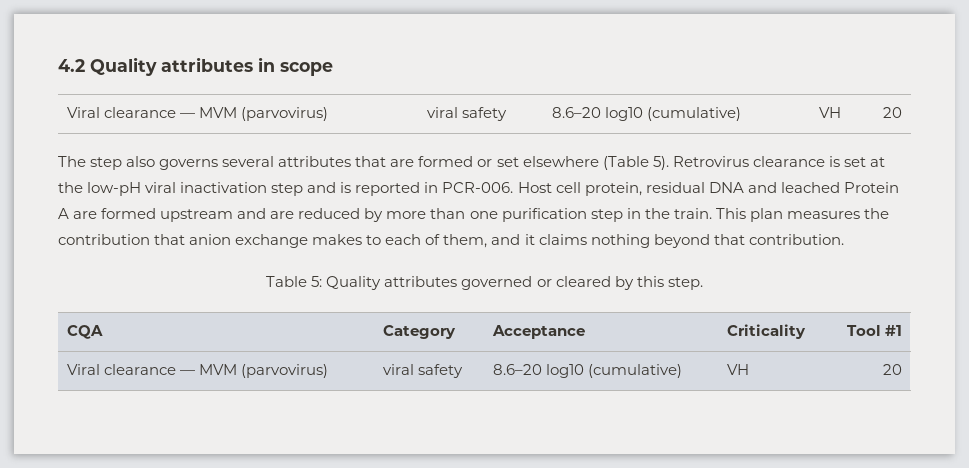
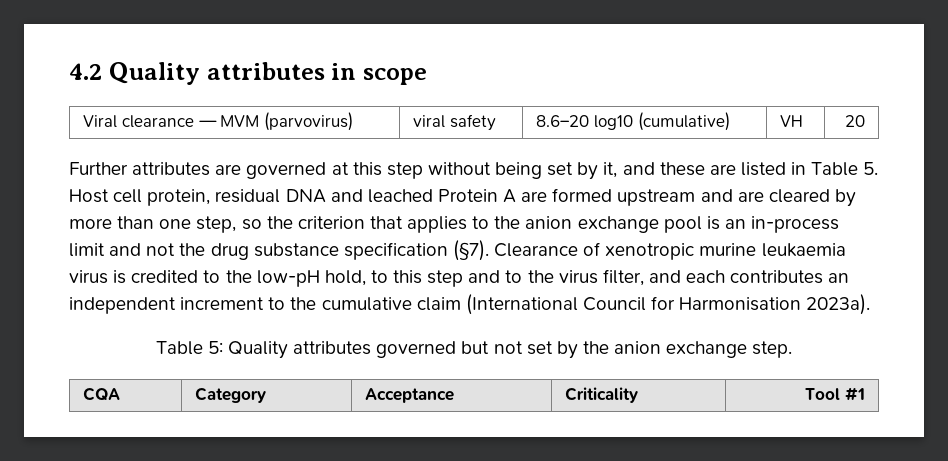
- The step also governs several attributes that are formed or set elsewhere (Table 5). Retrovirus clearance is set at the low-pH viral inactivation step and is reported in PCR-006. Host cell protein, residual DNA and leached Protein A are formed upstream and are reduced by more than one purification step in the train. This plan measures the contribution that anion exchange makes to each of them, and it claims nothing beyond that contribution.
+ Further attributes are governed at this step without being set by it, and these are listed in Table 5. Host cell protein, residual DNA and leached Protein A are formed upstream and are cleared by more than one step, so the criterion that applies to the anion exchange pool is an in-process limit and not the drug substance specification (§7). Clearance of xenotropic murine leukaemia virus is credited to the low-pH hold, to this step and to the virus filter, and each contributes an independent increment to the cumulative claim (International Council for Harmonisation 2023a).
- Table 5: Quality attributes governed or cleared by this step.
+ Table 5: Quality attributes governed but not set by the anion exchange step.
  CQA | Category | Acceptance | Criticality | Tool #1
- Viral clearance — MVM (parvovirus) | viral safety | 8.6–20 log10 (cumulative) | VH | 20

